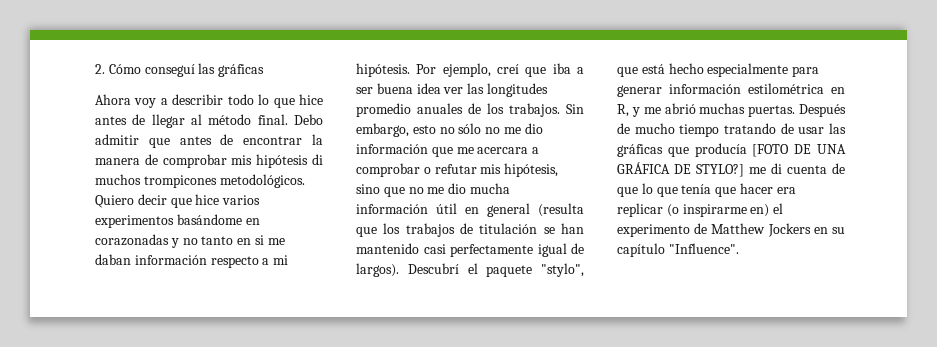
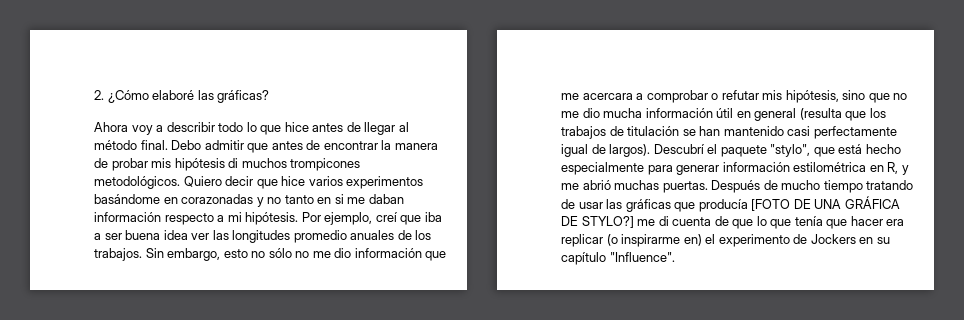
- 2. Cómo conseguí las gráficas
+ 2. ¿Cómo elaboré las gráficas?
- Debo admitir que antes de encontrar la manera de comprobar mis hipótesis di muchos trompicones metodológicos.
+ Debo admitir que antes de encontrar la manera de probar mis hipótesis di muchos trompicones metodológicos.
- Después de mucho tiempo tratando de usar las gráficas que producía [FOTO DE UNA GRÁFICA DE STYLO?] me di cuenta de que lo que tenía que hacer era replicar (o inspirarme en) el experimento de Matthew Jockers en su capítulo "Influence".
+ Después de mucho tiempo tratando de usar las gráficas que producía [FOTO DE UNA GRÁFICA DE STYLO?] me di cuenta de que lo que tenía que hacer era replicar (o inspirarme en) el experimento de Jockers en su capítulo "Influence".

